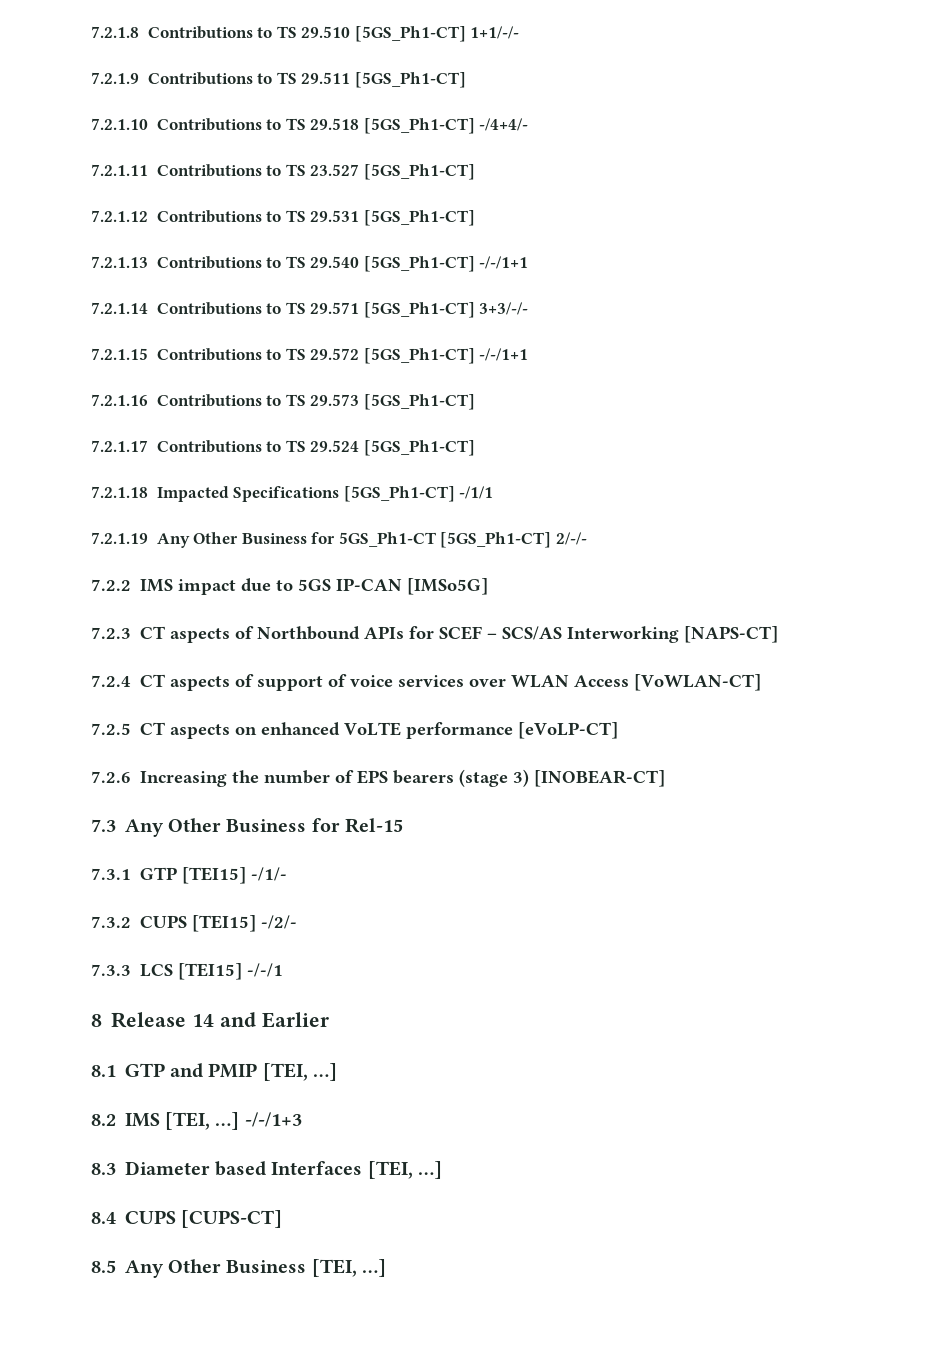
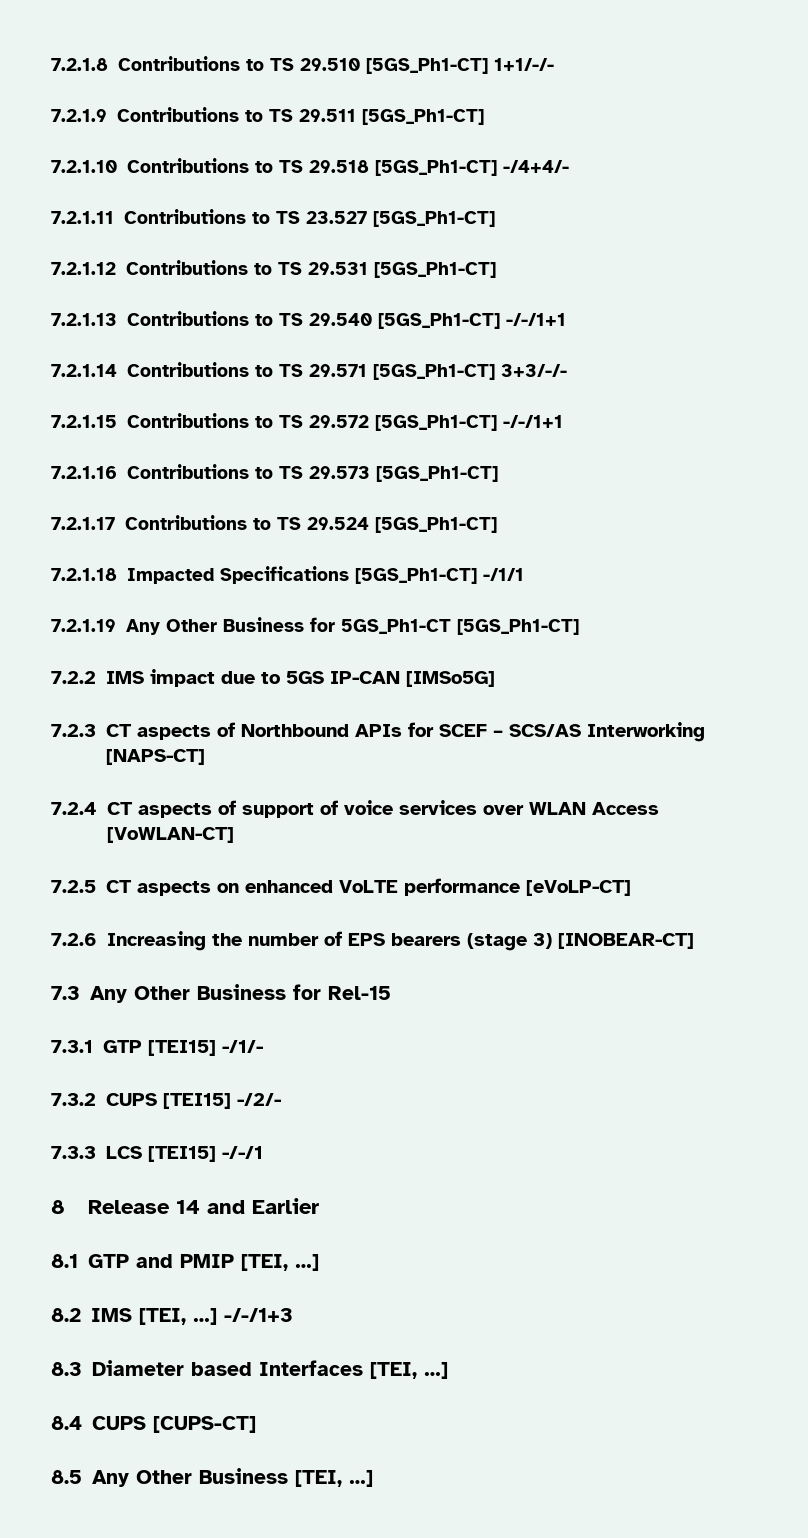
- 7.2.1.19 Any Other Business for 5GS_Ph1-CT [5GS_Ph1-CT] 2/-/-
+ 7.2.1.19 Any Other Business for 5GS_Ph1-CT [5GS_Ph1-CT]

